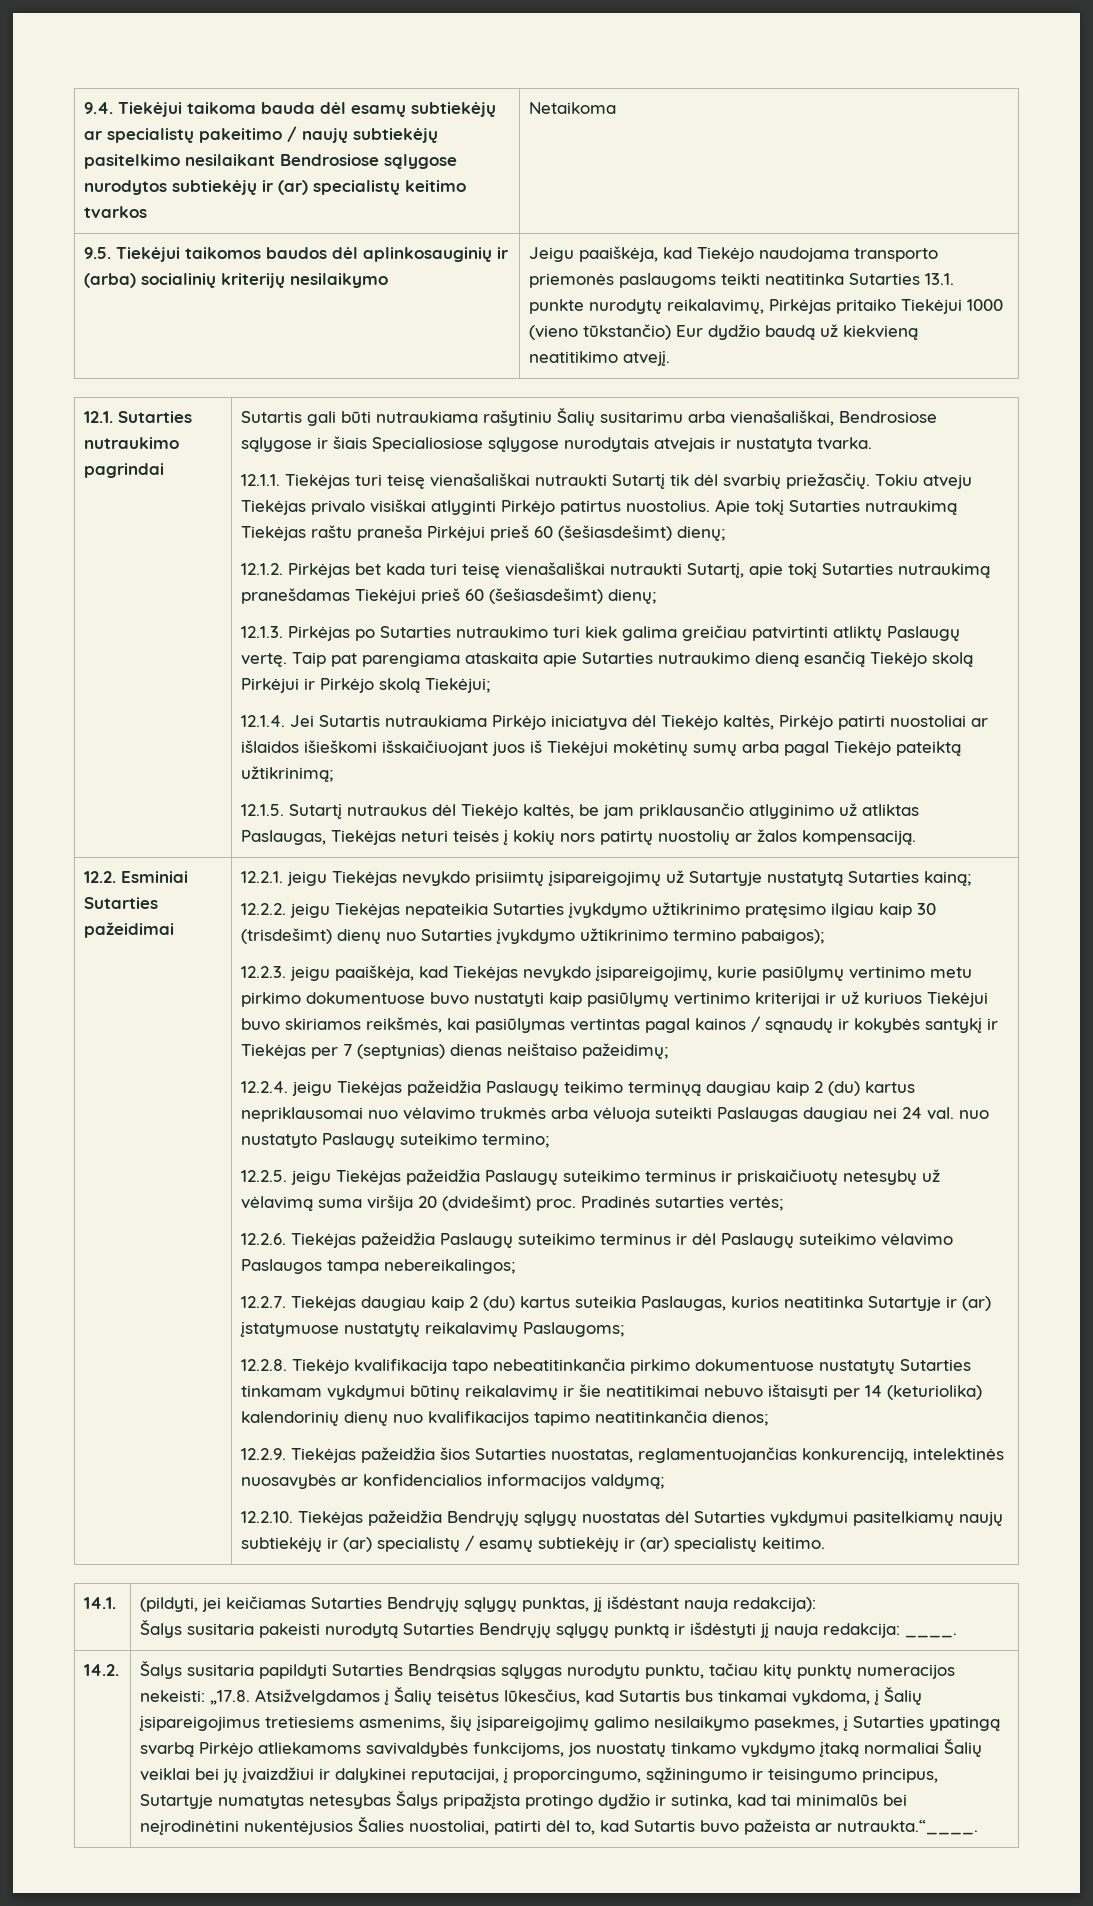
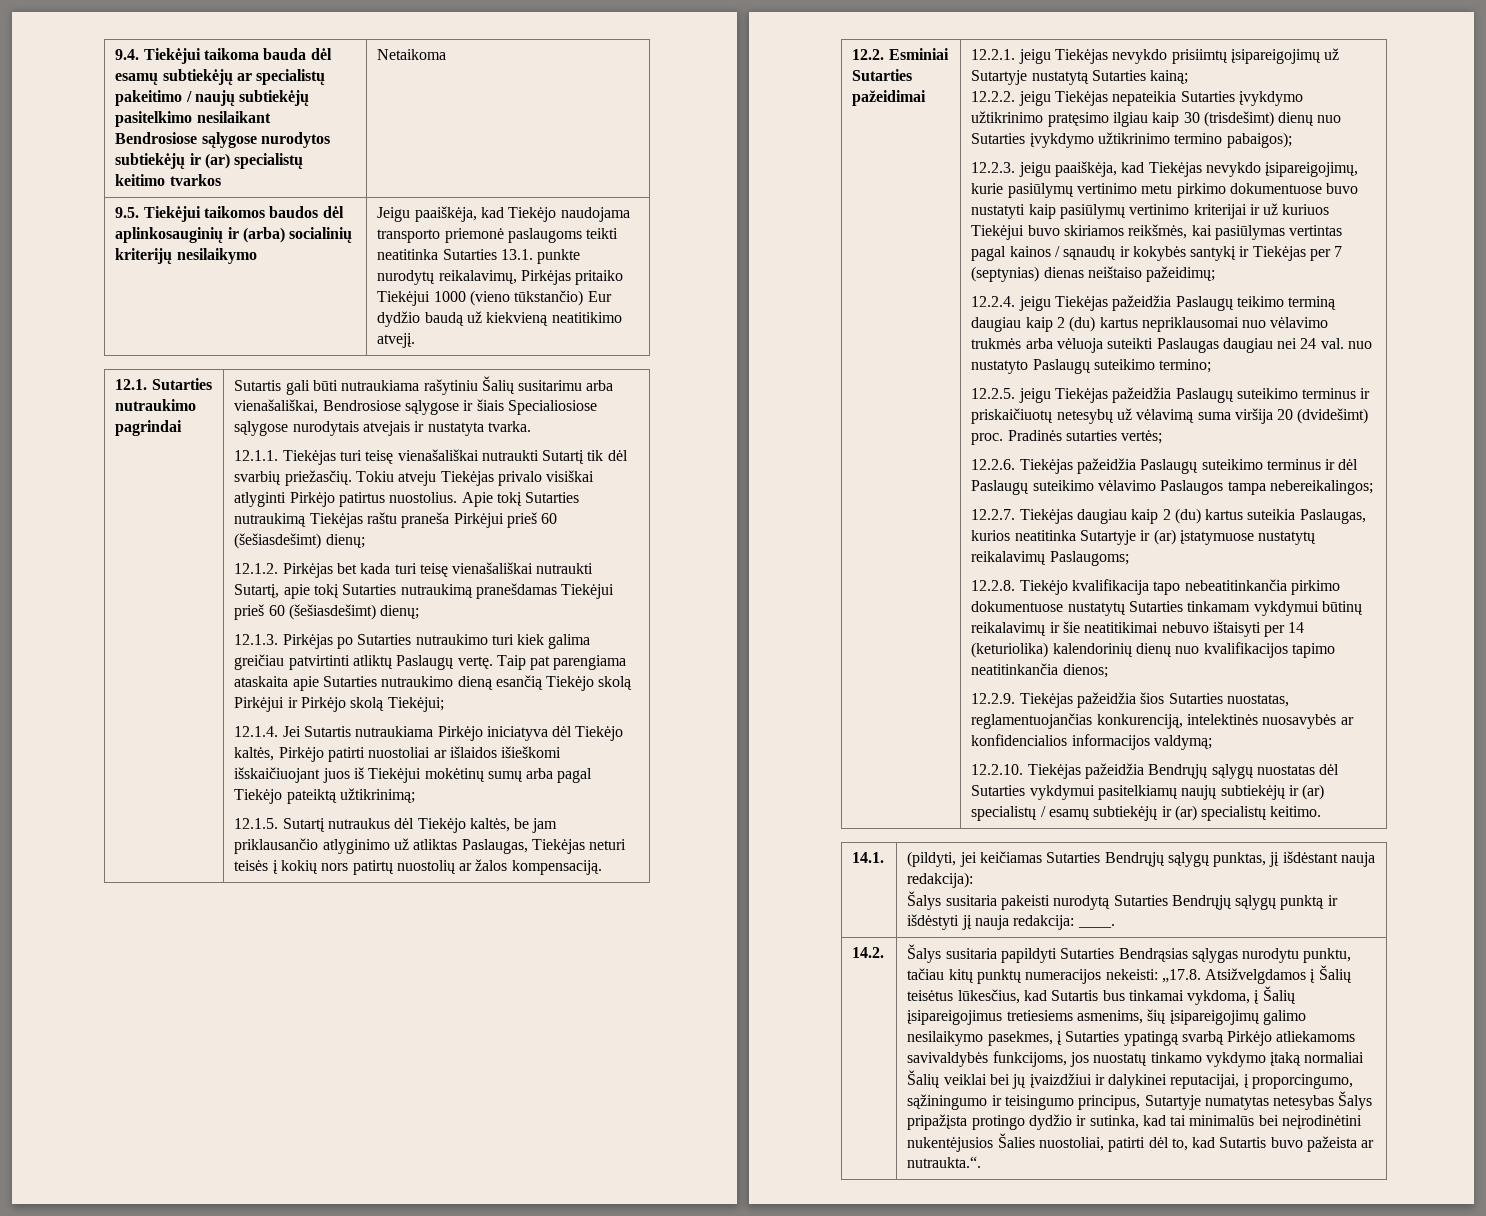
- 9.5. Tiekėjui taikomos baudos dėl aplinkosauginių ir (arba) socialinių kriterijų nesilaikymo | Jeigu paaiškėja, kad Tiekėjo naudojama transporto priemonės paslaugoms teikti neatitinka Sutarties 13.1. punkte nurodytų reikalavimų, Pirkėjas pritaiko Tiekėjui 1000 (vieno tūkstančio) Eur dydžio baudą už kiekvieną neatitikimo atvejį.
+ 9.5. Tiekėjui taikomos baudos dėl aplinkosauginių ir (arba) socialinių kriterijų nesilaikymo | Jeigu paaiškėja, kad Tiekėjo naudojama transporto priemonė paslaugoms teikti neatitinka Sutarties 13.1. punkte nurodytų reikalavimų, Pirkėjas pritaiko Tiekėjui 1000 (vieno tūkstančio) Eur dydžio baudą už kiekvieną neatitikimo atvejį.
- 12.2.4. jeigu Tiekėjas pažeidžia Paslaugų teikimo terminųą daugiau kaip 2 (du) kartus nepriklausomai nuo vėlavimo trukmės arba vėluoja suteikti Paslaugas daugiau nei 24 val. nuo nustatyto Paslaugų suteikimo termino;
+ 12.2.4. jeigu Tiekėjas pažeidžia Paslaugų teikimo terminą daugiau kaip 2 (du) kartus nepriklausomai nuo vėlavimo trukmės arba vėluoja suteikti Paslaugas daugiau nei 24 val. nuo nustatyto Paslaugų suteikimo termino;
- „17.8. Atsižvelgdamos į Šalių teisėtus lūkesčius, kad Sutartis bus tinkamai vykdoma, į Šalių įsipareigojimus tretiesiems asmenims, šių įsipareigojimų galimo nesilaikymo pasekmes, į Sutarties ypatingą svarbą Pirkėjo atliekamoms savivaldybės funkcijoms, jos nuostatų tinkamo vykdymo įtaką normaliai Šalių veiklai bei jų įvaizdžiui ir dalykinei reputacijai, į proporcingumo, sąžiningumo ir teisingumo principus, Sutartyje numatytas netesybas Šalys pripažįsta protingo dydžio ir sutinka, kad tai minimalūs bei neįrodinėtini nukentėjusios Šalies nuostoliai, patirti dėl to, kad Sutartis buvo pažeista ar nutraukta.“____.
+ „17.8. Atsižvelgdamos į Šalių teisėtus lūkesčius, kad Sutartis bus tinkamai vykdoma, į Šalių įsipareigojimus tretiesiems asmenims, šių įsipareigojimų galimo nesilaikymo pasekmes, į Sutarties ypatingą svarbą Pirkėjo atliekamoms savivaldybės funkcijoms, jos nuostatų tinkamo vykdymo įtaką normaliai Šalių veiklai bei jų įvaizdžiui ir dalykinei reputacijai, į proporcingumo, sąžiningumo ir teisingumo principus, Sutartyje numatytas netesybas Šalys pripažįsta protingo dydžio ir sutinka, kad tai minimalūs bei neįrodinėtini nukentėjusios Šalies nuostoliai, patirti dėl to, kad Sutartis buvo pažeista ar nutraukta.“.

